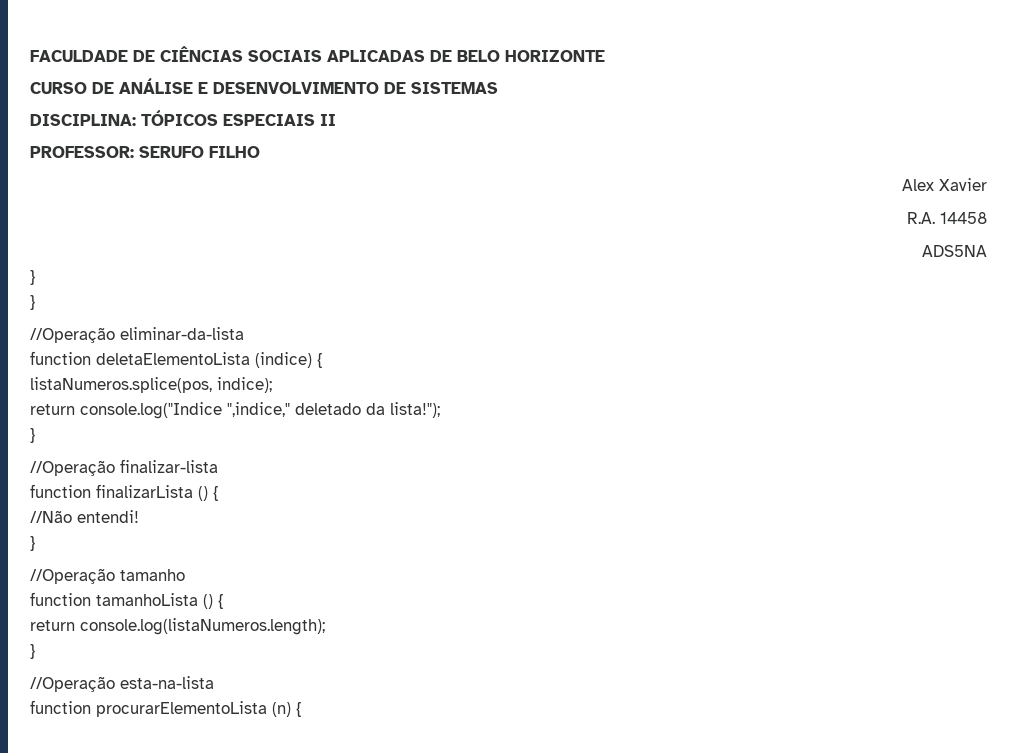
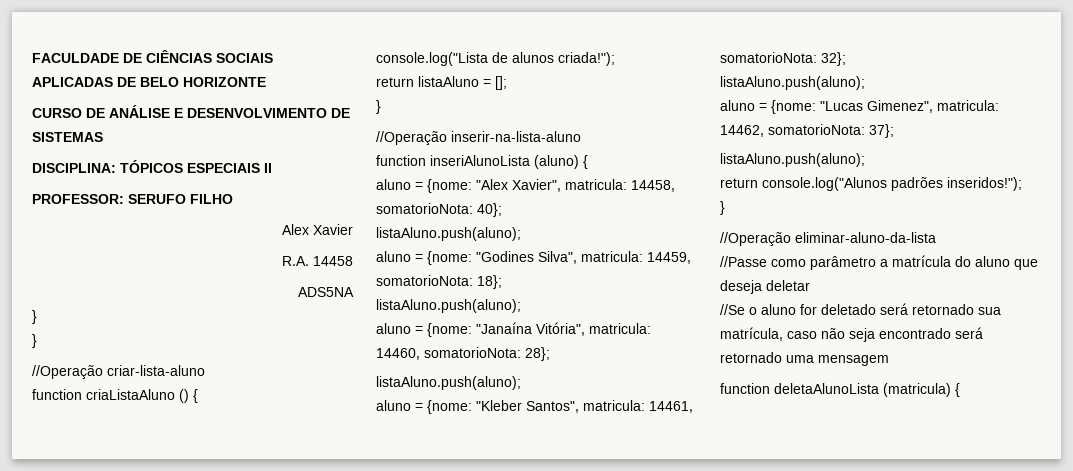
- //Operação eliminar-da-lista
- function deletaElementoLista (indice) {
- listaNumeros.splice(pos, indice);
- return console.log("Indice ",indice," deletado da lista!");
+ //Operação criar-lista-aluno
+ function criaListaAluno () {
+ console.log("Lista de alunos criada!");
+ return listaAluno = [];
  }
- //Operação finalizar-lista
- function finalizarLista () {
- //Não entendi!
+ //Operação inserir-na-lista-aluno
+ function inseriAlunoLista (aluno) {
+ aluno = {nome: "Alex Xavier", matricula: 14458, somatorioNota: 40};
+ listaAluno.push(aluno);
+ aluno = {nome: "Godines Silva", matricula: 14459, somatorioNota: 18};
+ listaAluno.push(aluno);
+ aluno = {nome: "Janaína Vitória", matricula: 14460, somatorioNota: 28};
+ listaAluno.push(aluno);
+ aluno = {nome: "Kleber Santos", matricula: 14461, somatorioNota: 32};
+ listaAluno.push(aluno);
+ aluno = {nome: "Lucas Gimenez", matricula: 14462, somatorioNota: 37};
+ listaAluno.push(aluno);
+ return console.log("Alunos padrões inseridos!");
  }
- //Operação tamanho
- function tamanhoLista () {
- return console.log(listaNumeros.length);
- }
- //Operação esta-na-lista
- function procurarElementoLista (n) {
+ //Operação eliminar-aluno-da-lista
+ //Passe como parâmetro a matrícula do aluno que deseja deletar
+ //Se o aluno for deletado será retornado sua matrícula, caso não seja encontrado será retornado uma mensagem
+ function deletaAlunoLista (matricula) {

